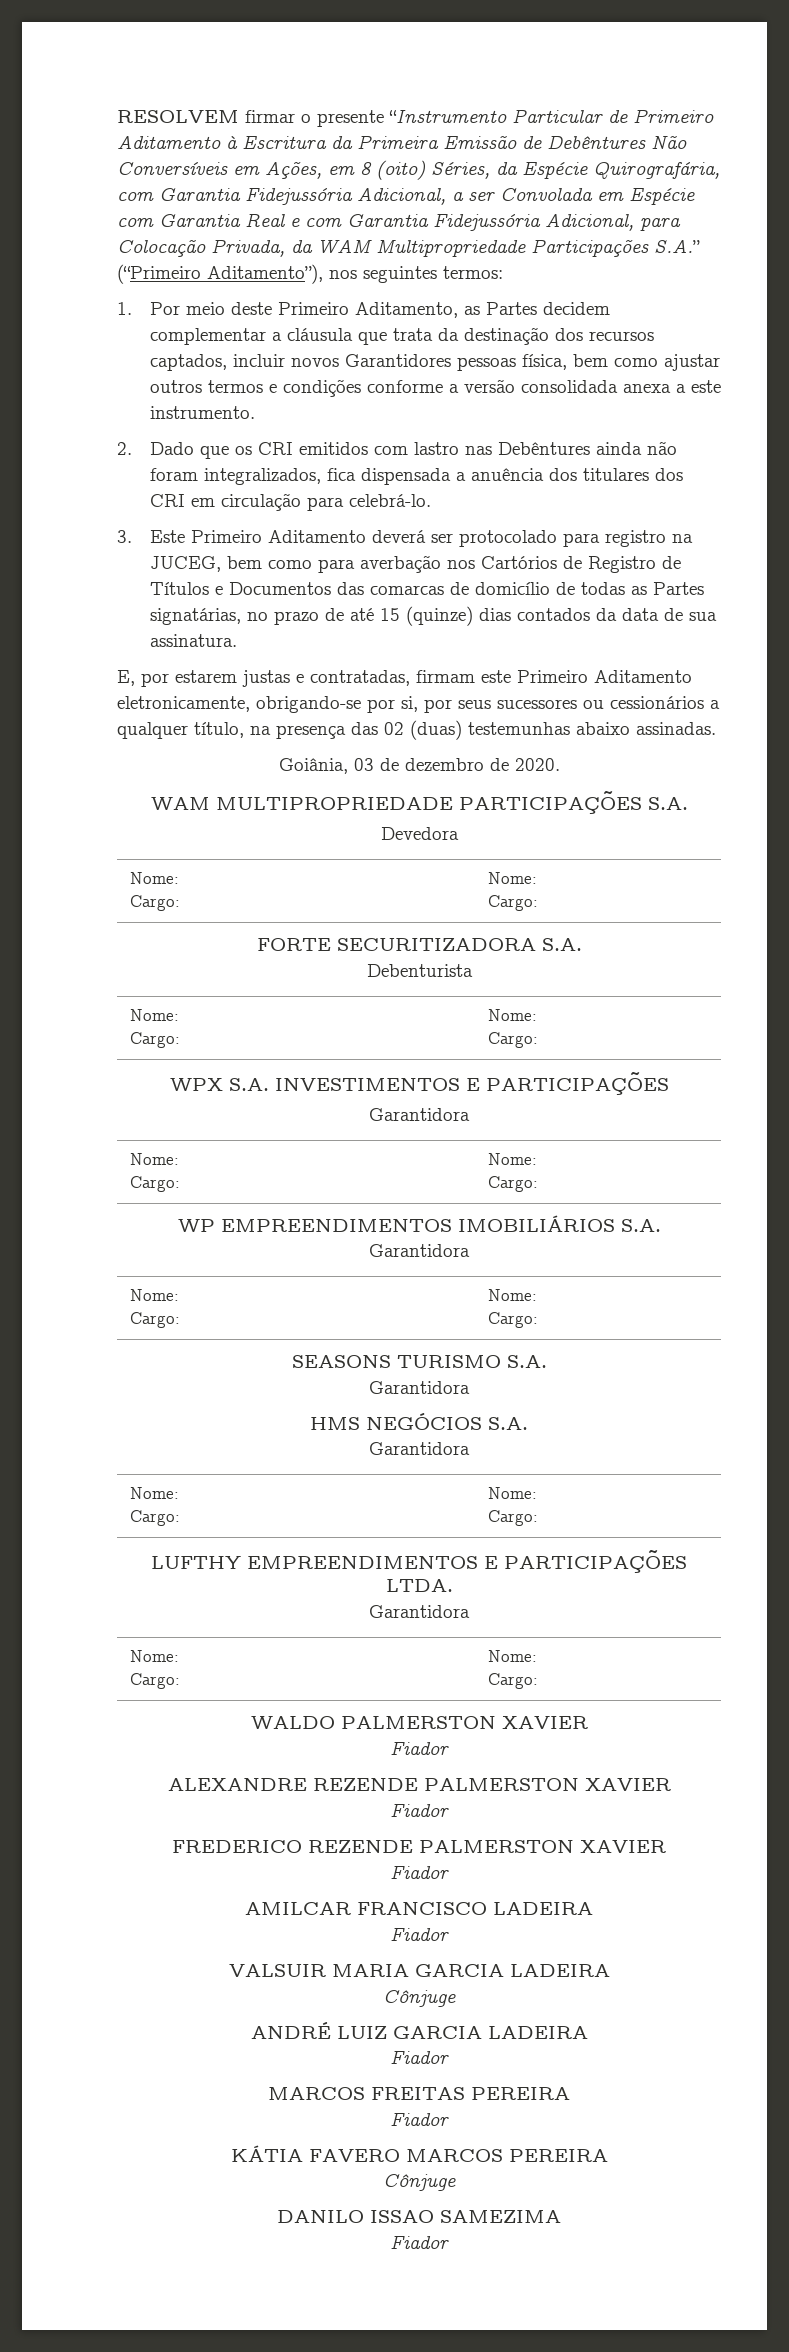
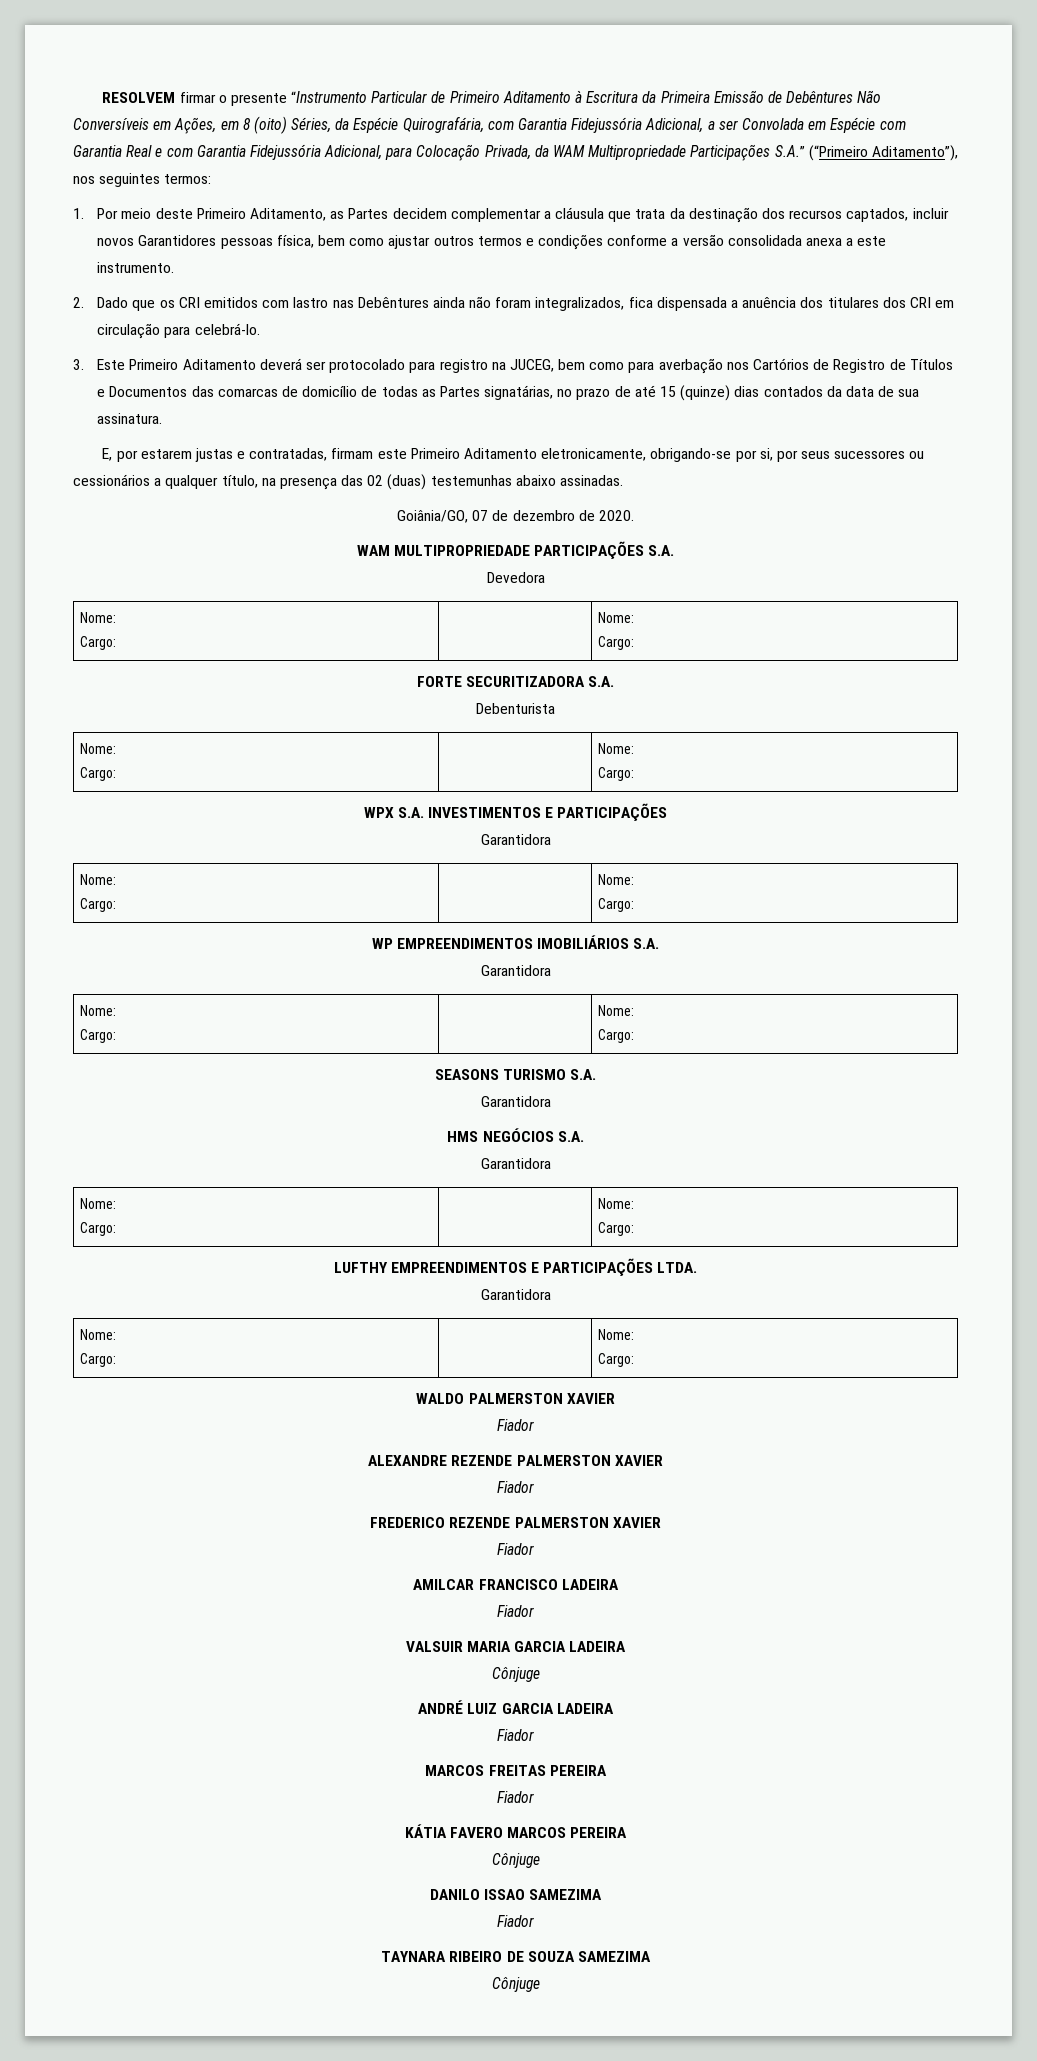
- Goiânia, 03 de dezembro de 2020.
+ Goiânia/GO, 07 de dezembro de 2020.
+ TAYNARA RIBEIRO DE SOUZA SAMEZIMA
+ Cônjuge

